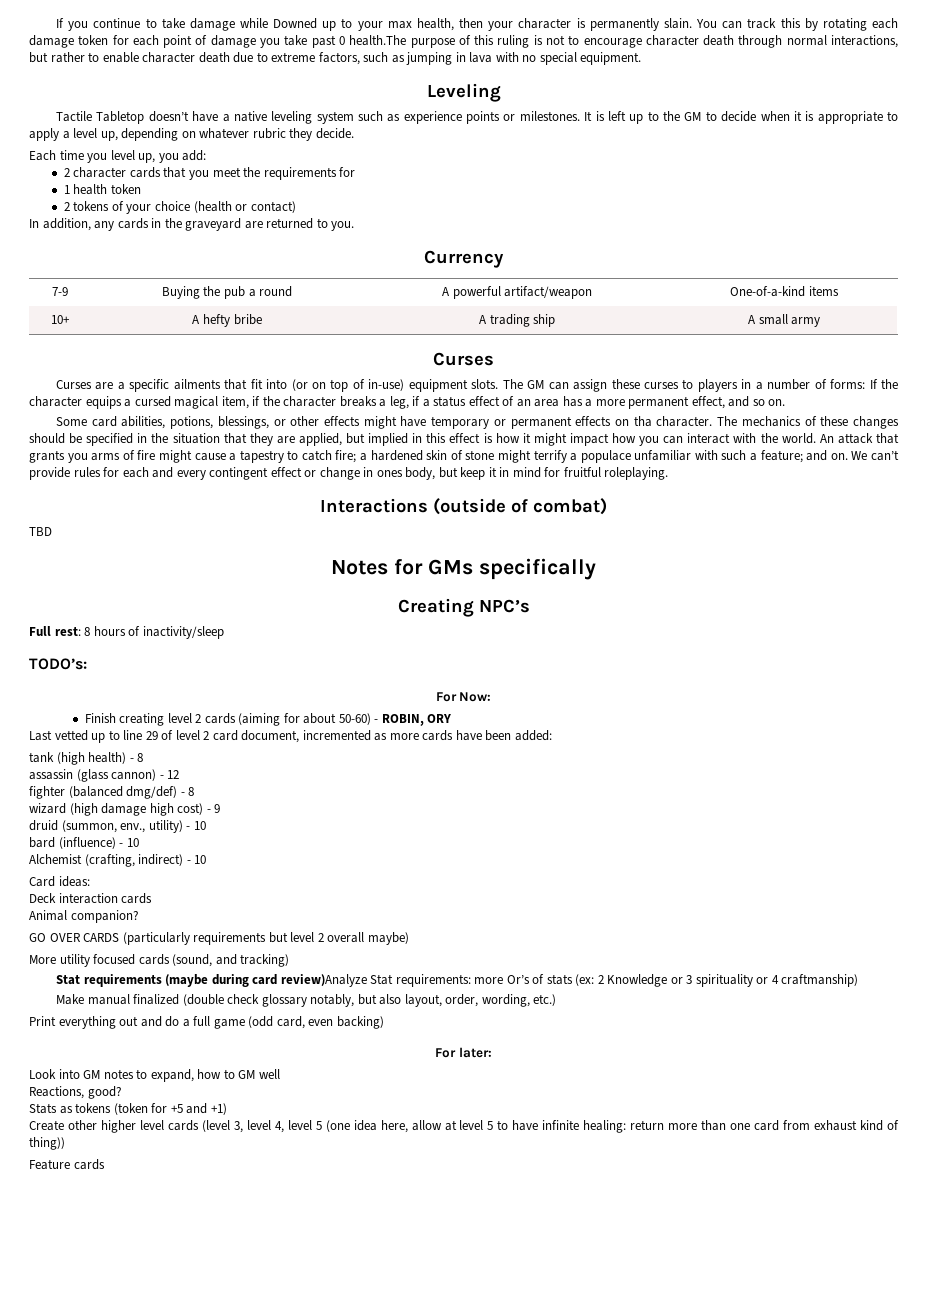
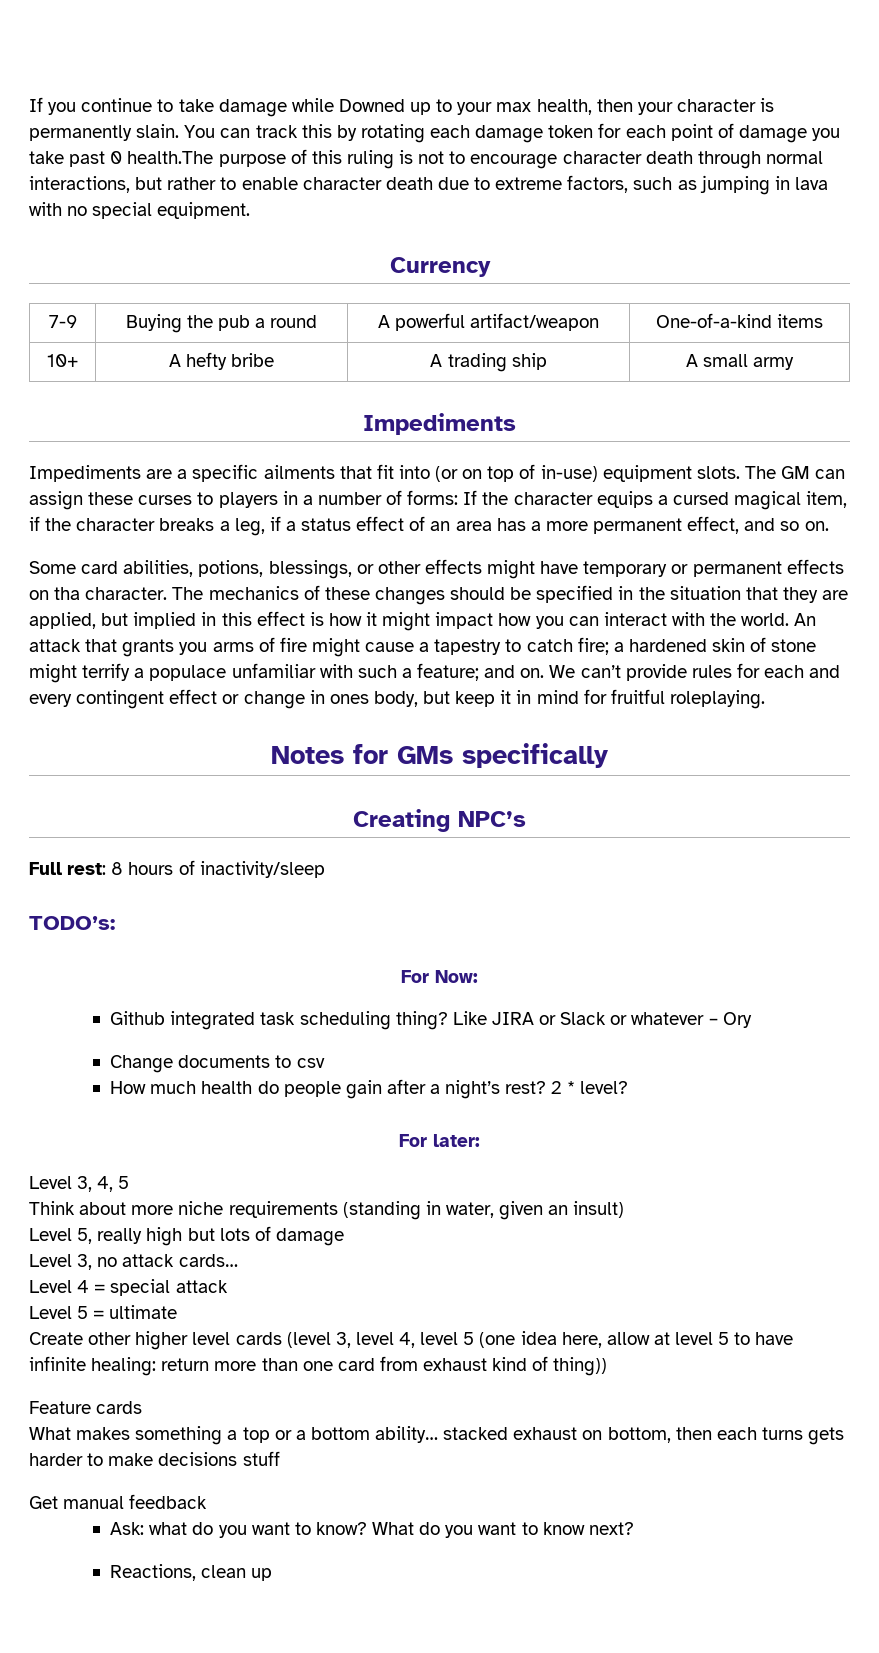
- Leveling
- Tactile Tabletop doesn’t have a native leveling system such as experience points or milestones. It is left up to the GM to decide when it is appropriate to apply a level up, depending on whatever rubric they decide.
- Each time you level up, you add:
- 2 character cards that you meet the requirements for
- 1 health token
- 2 tokens of your choice (health or contact)
- In addition, any cards in the graveyard are returned to you.
  10+ | A hefty bribe | A trading ship | A small army
- Curses
- Curses are a specific ailments that fit into (or on top of in-use) equipment slots.
+ Impediments
+ Impediments are a specific ailments that fit into (or on top of in-use) equipment slots.
- Interactions (outside of combat)
- TBD
- Finish creating level 2 cards (aiming for about 50-60) - ROBIN, ORY
- Last vetted up to line 29 of level 2 card document, incremented as more cards have been added:
- tank (high health) - 8
- assassin (glass cannon) - 12
- fighter (balanced dmg/def) - 8
- wizard (high damage high cost) - 9
- druid (summon, env., utility) - 10
- bard (influence) - 10
- Alchemist (crafting, indirect) - 10
- Card ideas:
- Deck interaction cards
- Animal companion?
- GO OVER CARDS (particularly requirements but level 2 overall maybe)
- More utility focused cards (sound, and tracking)
- Stat requirements (maybe during card review)Analyze Stat requirements: more Or’s of stats (ex: 2 Knowledge or 3 spirituality or 4 craftmanship)
- Make manual finalized (double check glossary notably, but also layout, order, wording, etc.)
- Print everything out and do a full game (odd card, even backing)
+ Github integrated task scheduling thing? Like JIRA or Slack or whatever – Ory
+ Change documents to csv
+ How much health do people gain after a night’s rest? 2 * level?
  For later:
- Look into GM notes to expand, how to GM well
- Reactions, good?
- Stats as tokens (token for +5 and +1)
+ Level 3, 4, 5
+ Think about more niche requirements (standing in water, given an insult)
+ Level 5, really high but lots of damage
+ Level 3, no attack cards…
+ Level 4 = special attack
+ Level 5 = ultimate
+ What makes something a top or a bottom ability… stacked exhaust on bottom, then each turns gets harder to make decisions stuff
+ Get manual feedback
+ Ask: what do you want to know? What do you want to know next?
+ Reactions, clean up

